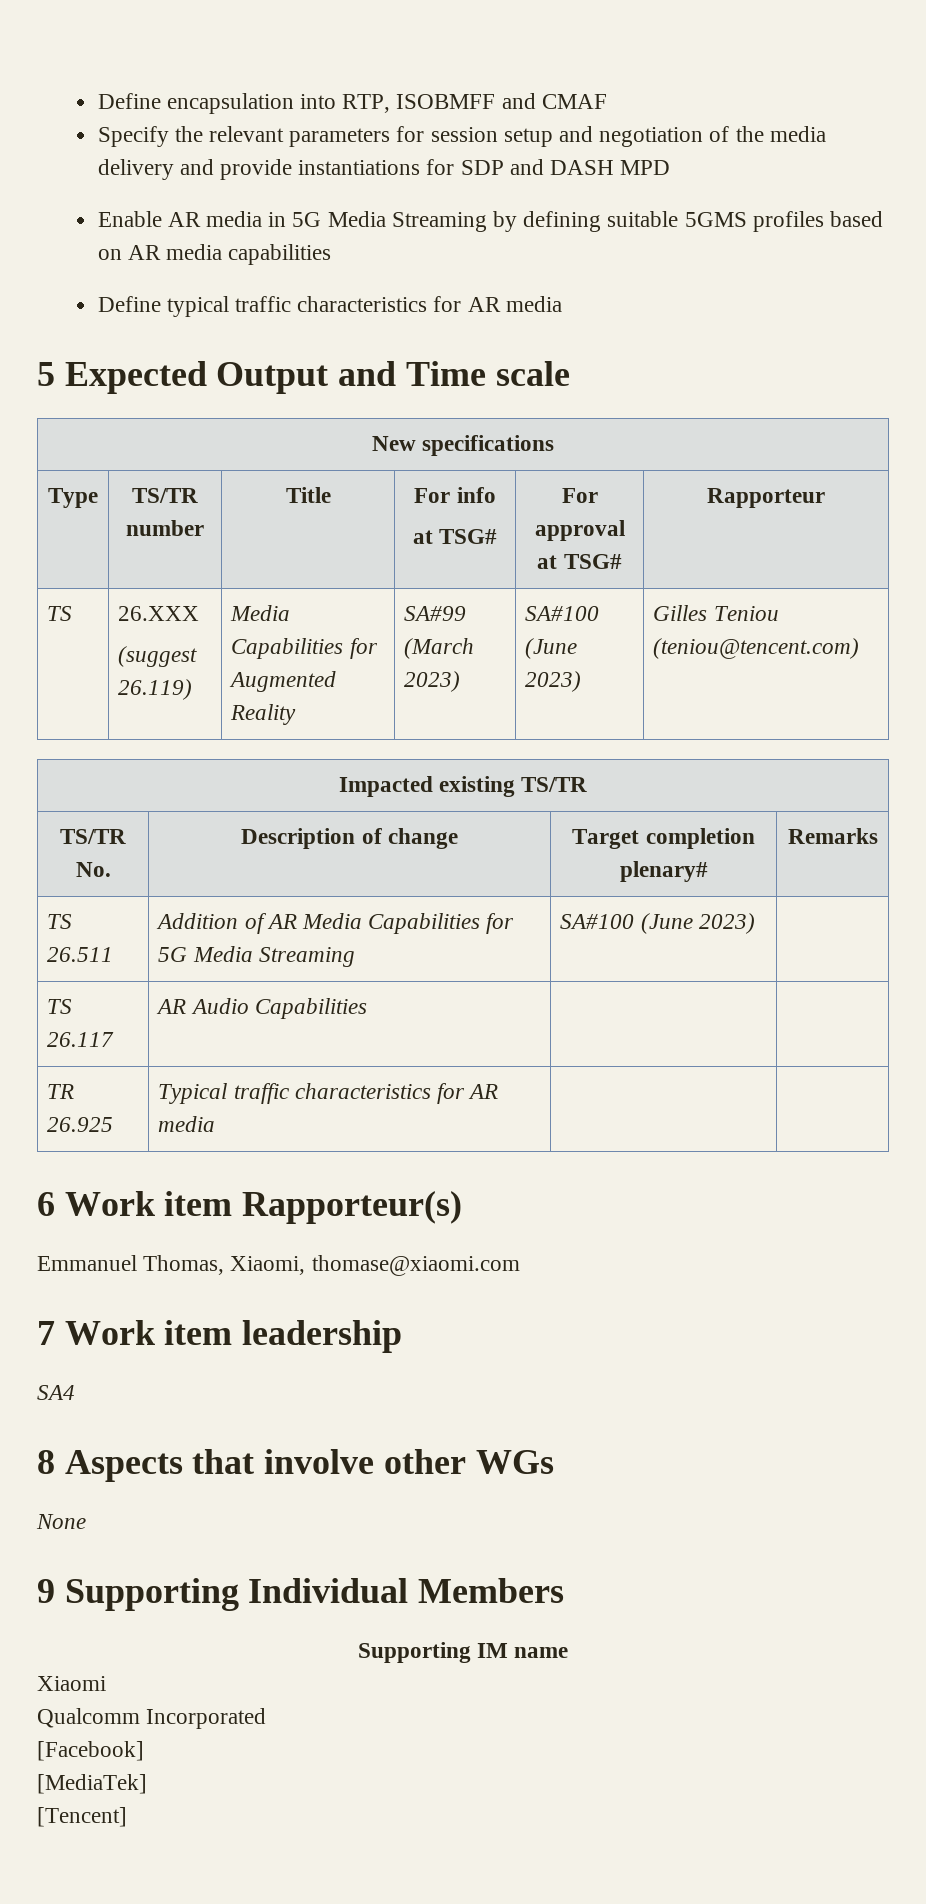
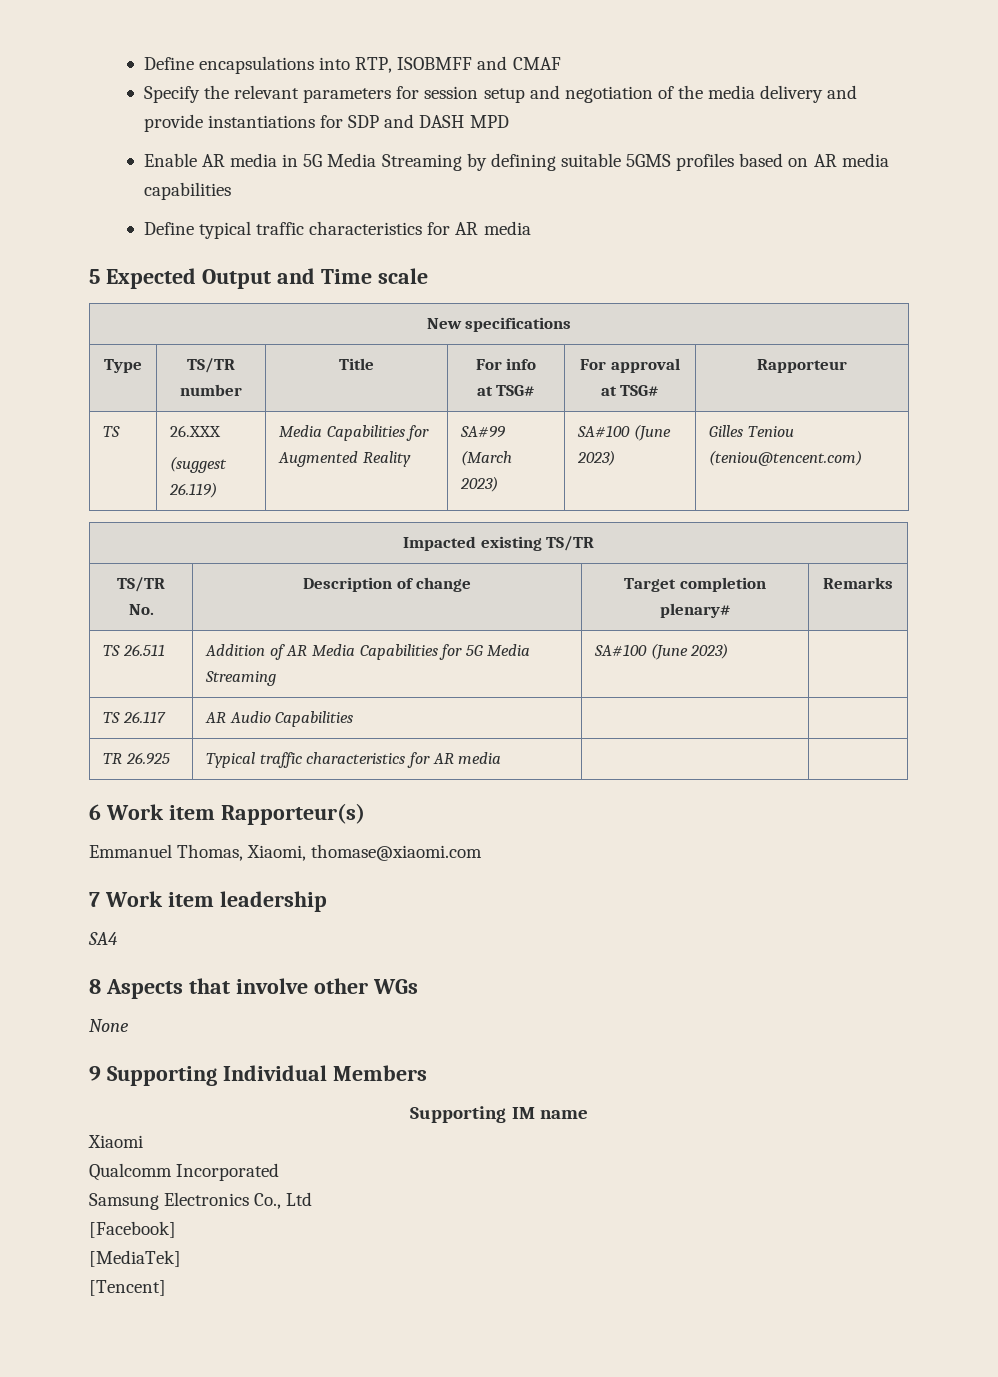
- Define encapsulation into RTP, ISOBMFF and CMAF
+ Define encapsulations into RTP, ISOBMFF and CMAF
+ Samsung Electronics Co., Ltd

